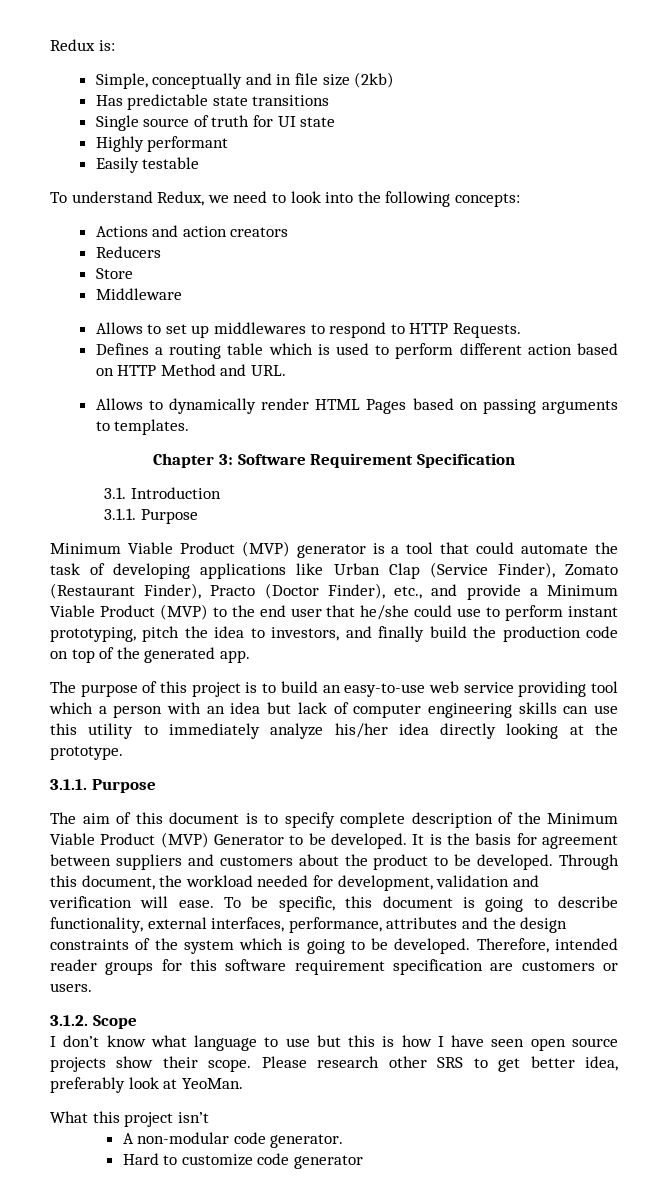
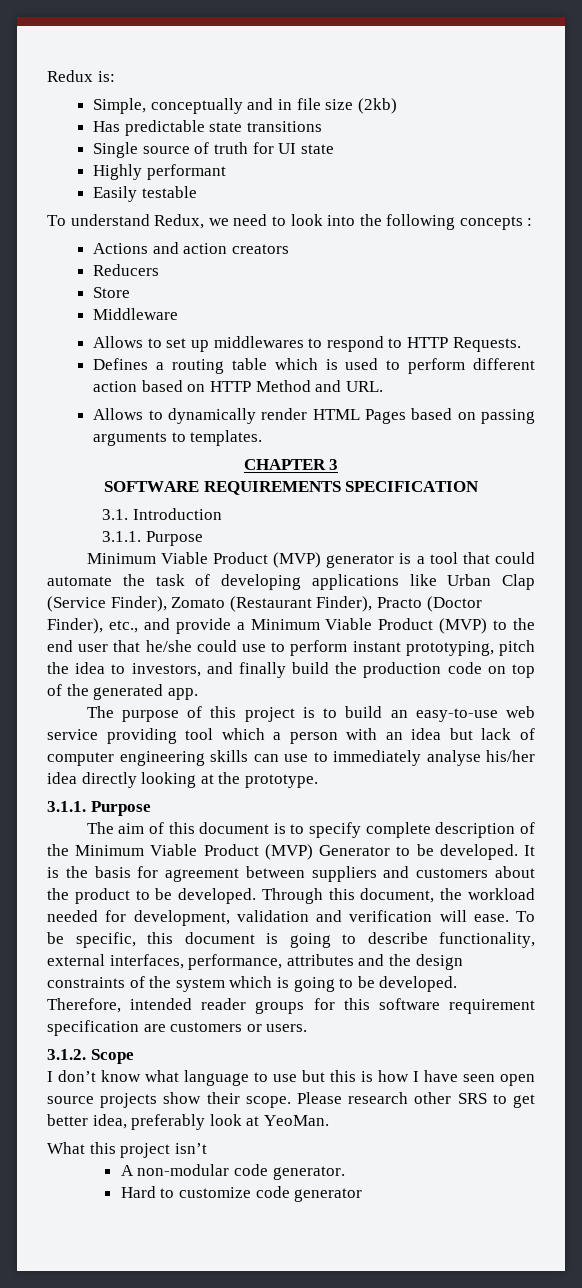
- To understand Redux, we need to look into the following concepts:
+ To understand Redux, we need to look into the following concepts :
- Chapter 3: Software Requirement Specification
+ CHAPTER 3
+ SOFTWARE REQUIREMENTS SPECIFICATION
- The purpose of this project is to build an easy-to-use web service providing tool which a person with an idea but lack of computer engineering skills can use this utility to immediately analyze his/her idea directly looking at the prototype.
+ The purpose of this project is to build an easy-to-use web service providing tool which a person with an idea but lack of computer engineering skills can use to immediately analyse his/her idea directly looking at the prototype.

